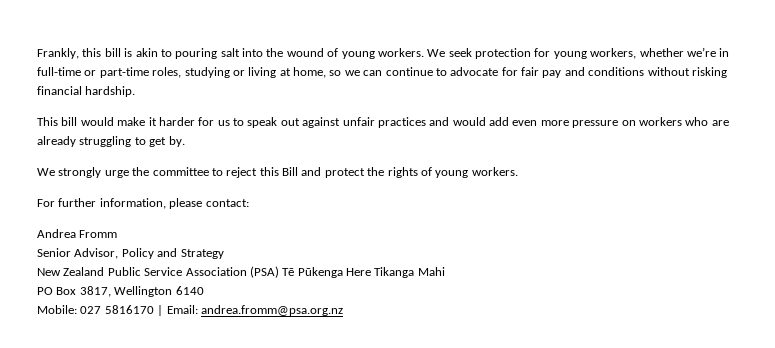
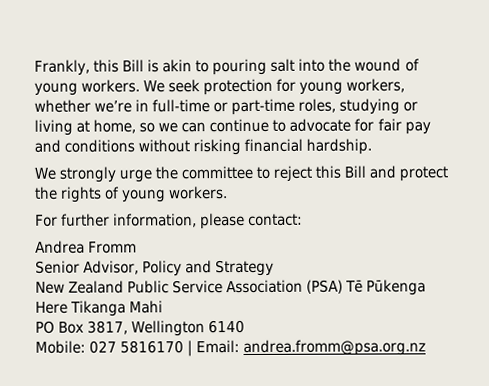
- Frankly, this bill is akin to pouring salt into the wound of young workers.
+ Frankly, this Bill is akin to pouring salt into the wound of young workers.
- This bill would make it harder for us to speak out against unfair practices and would add even more pressure on workers who are already struggling to get by.

